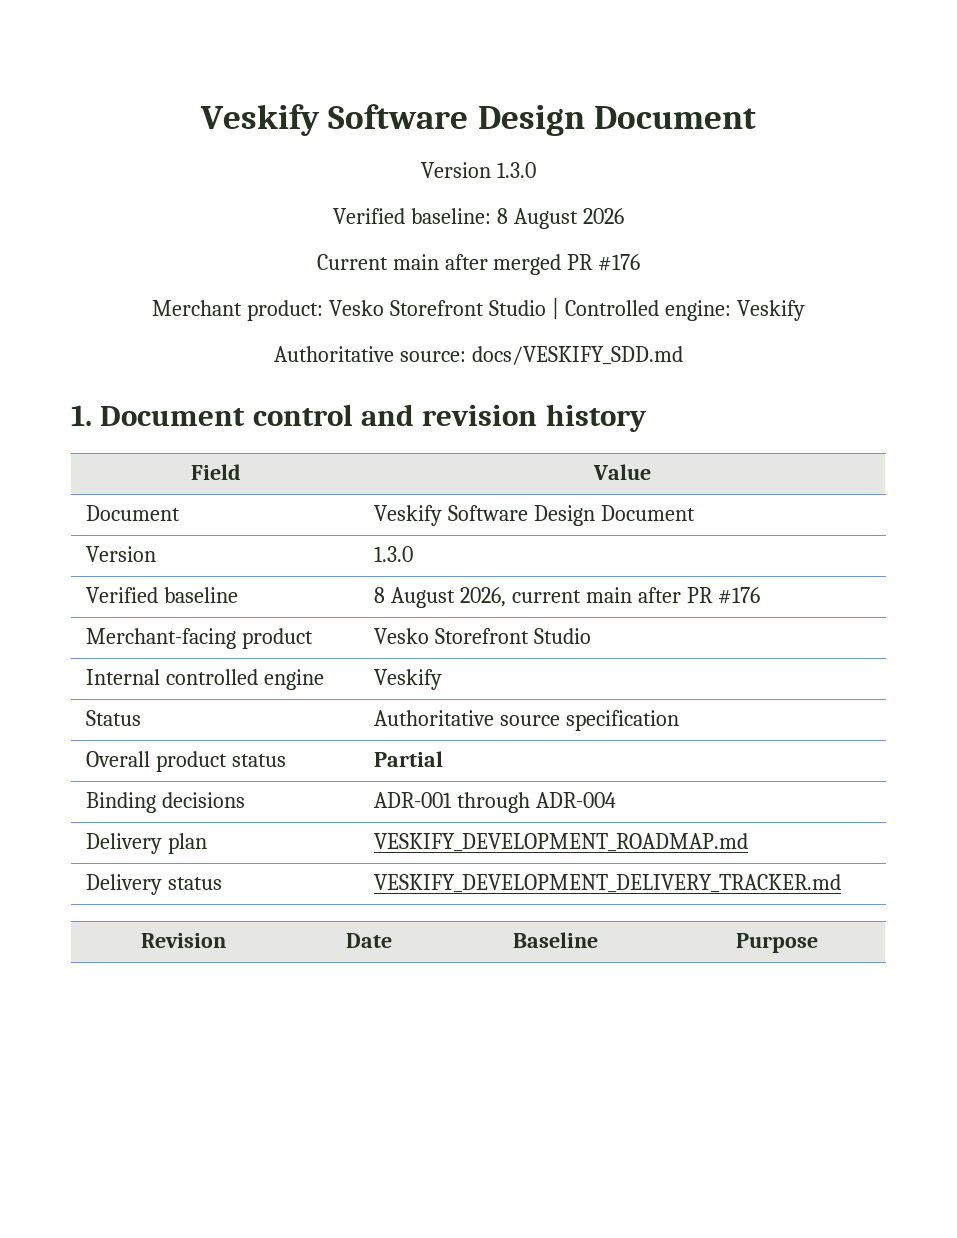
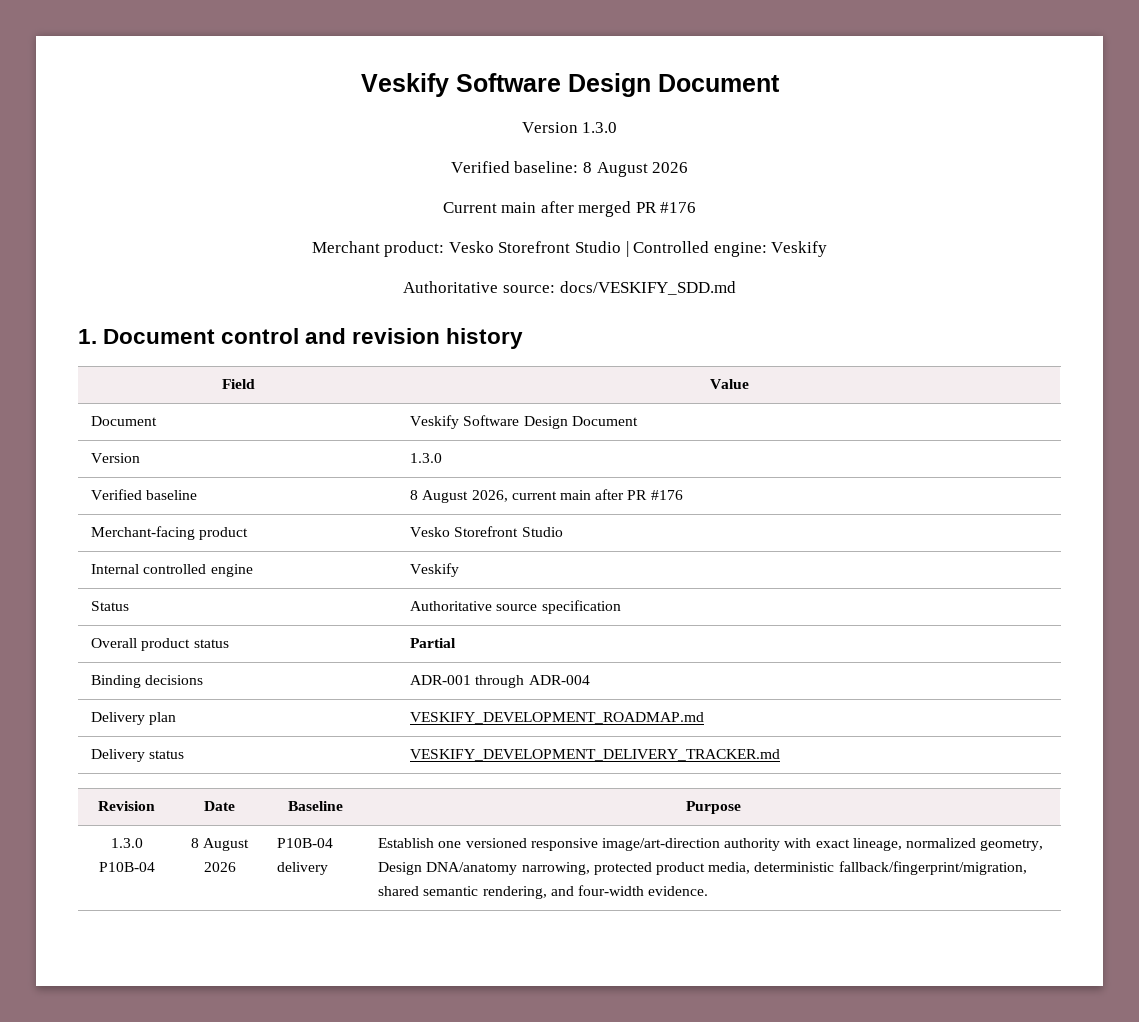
+ 1.3.0 P10B-04 | 8 August 2026 | P10B-04 delivery | Establish one versioned responsive image/art-direction authority with exact lineage, normalized geometry, Design DNA/anatomy narrowing, protected product media, deterministic fallback/fingerprint/migration, shared semantic rendering, and four-width evidence.

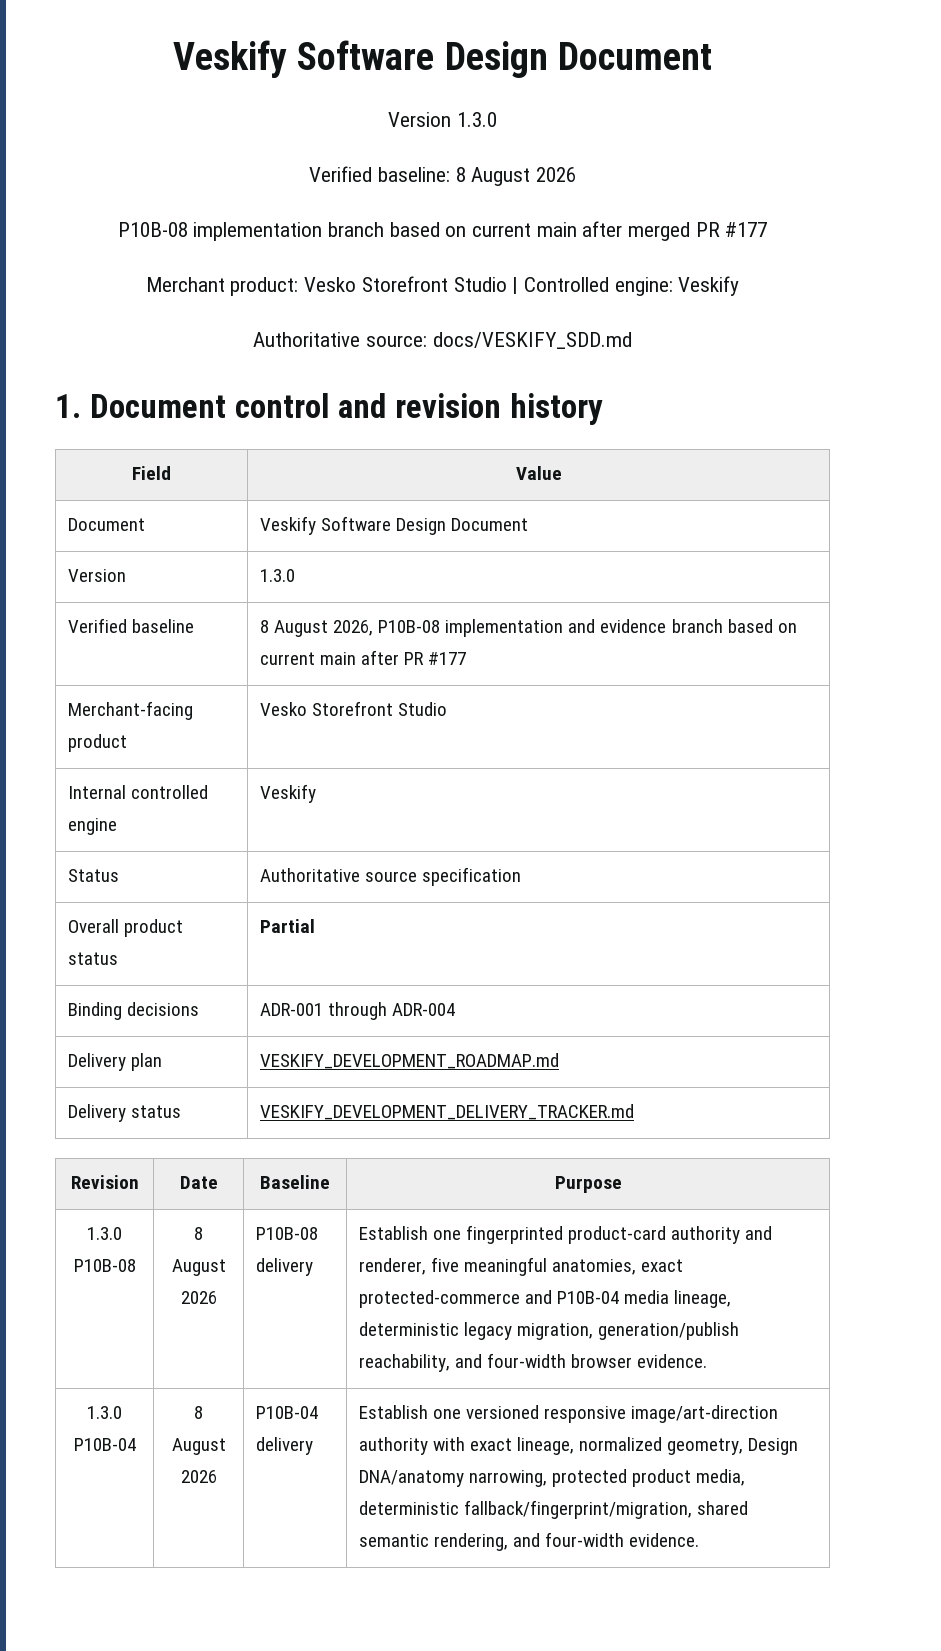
- Current main after merged PR #176
+ P10B-08 implementation branch based on current main after merged PR #177
- Verified baseline | 8 August 2026, current main after PR #176
+ Verified baseline | 8 August 2026, P10B-08 implementation and evidence branch based on current main after PR #177
+ 1.3.0 P10B-08 | 8 August 2026 | P10B-08 delivery | Establish one fingerprinted product-card authority and renderer, five meaningful anatomies, exact protected-commerce and P10B-04 media lineage, deterministic legacy migration, generation/publish reachability, and four-width browser evidence.

